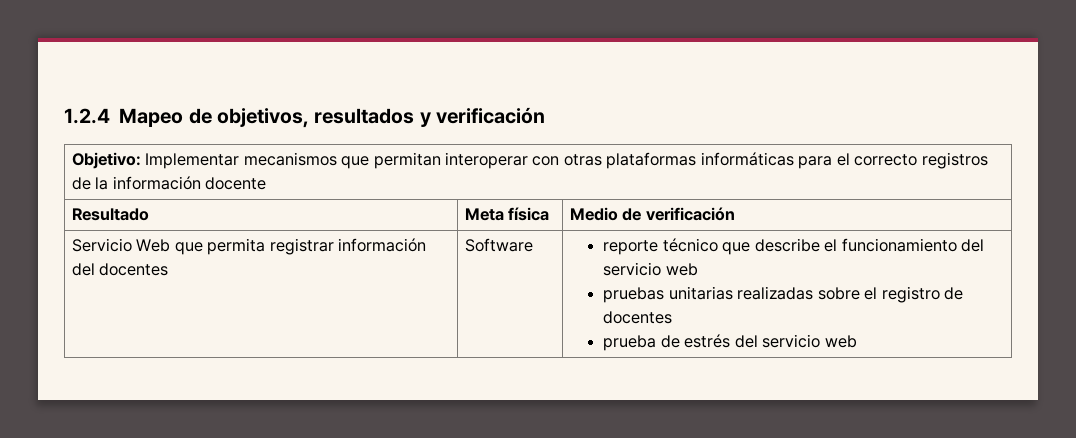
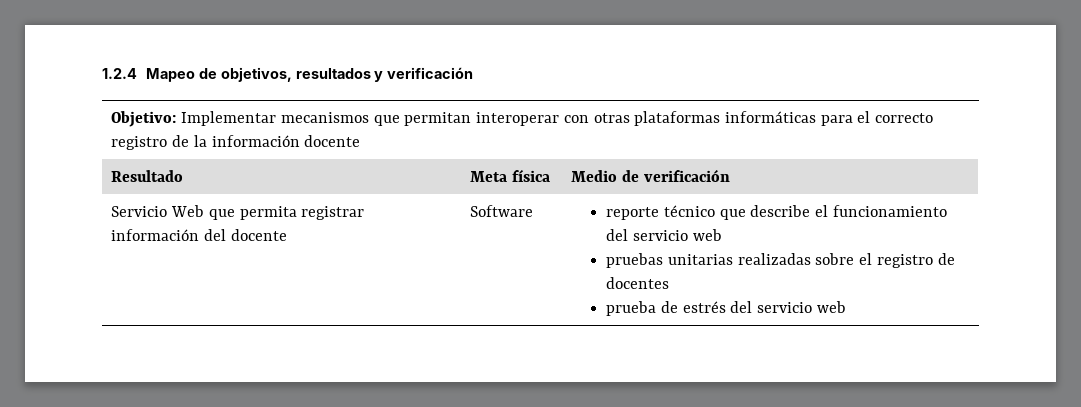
- Objetivo: Implementar mecanismos que permitan interoperar con otras plataformas informáticas para el correcto registros de la información docente
+ Objetivo: Implementar mecanismos que permitan interoperar con otras plataformas informáticas para el correcto registro de la información docente
- Servicio Web que permita registrar información del docentes | Software | reporte técnico que describe el funcionamiento del servicio web
+ Servicio Web que permita registrar información del docente | Software | reporte técnico que describe el funcionamiento del servicio web

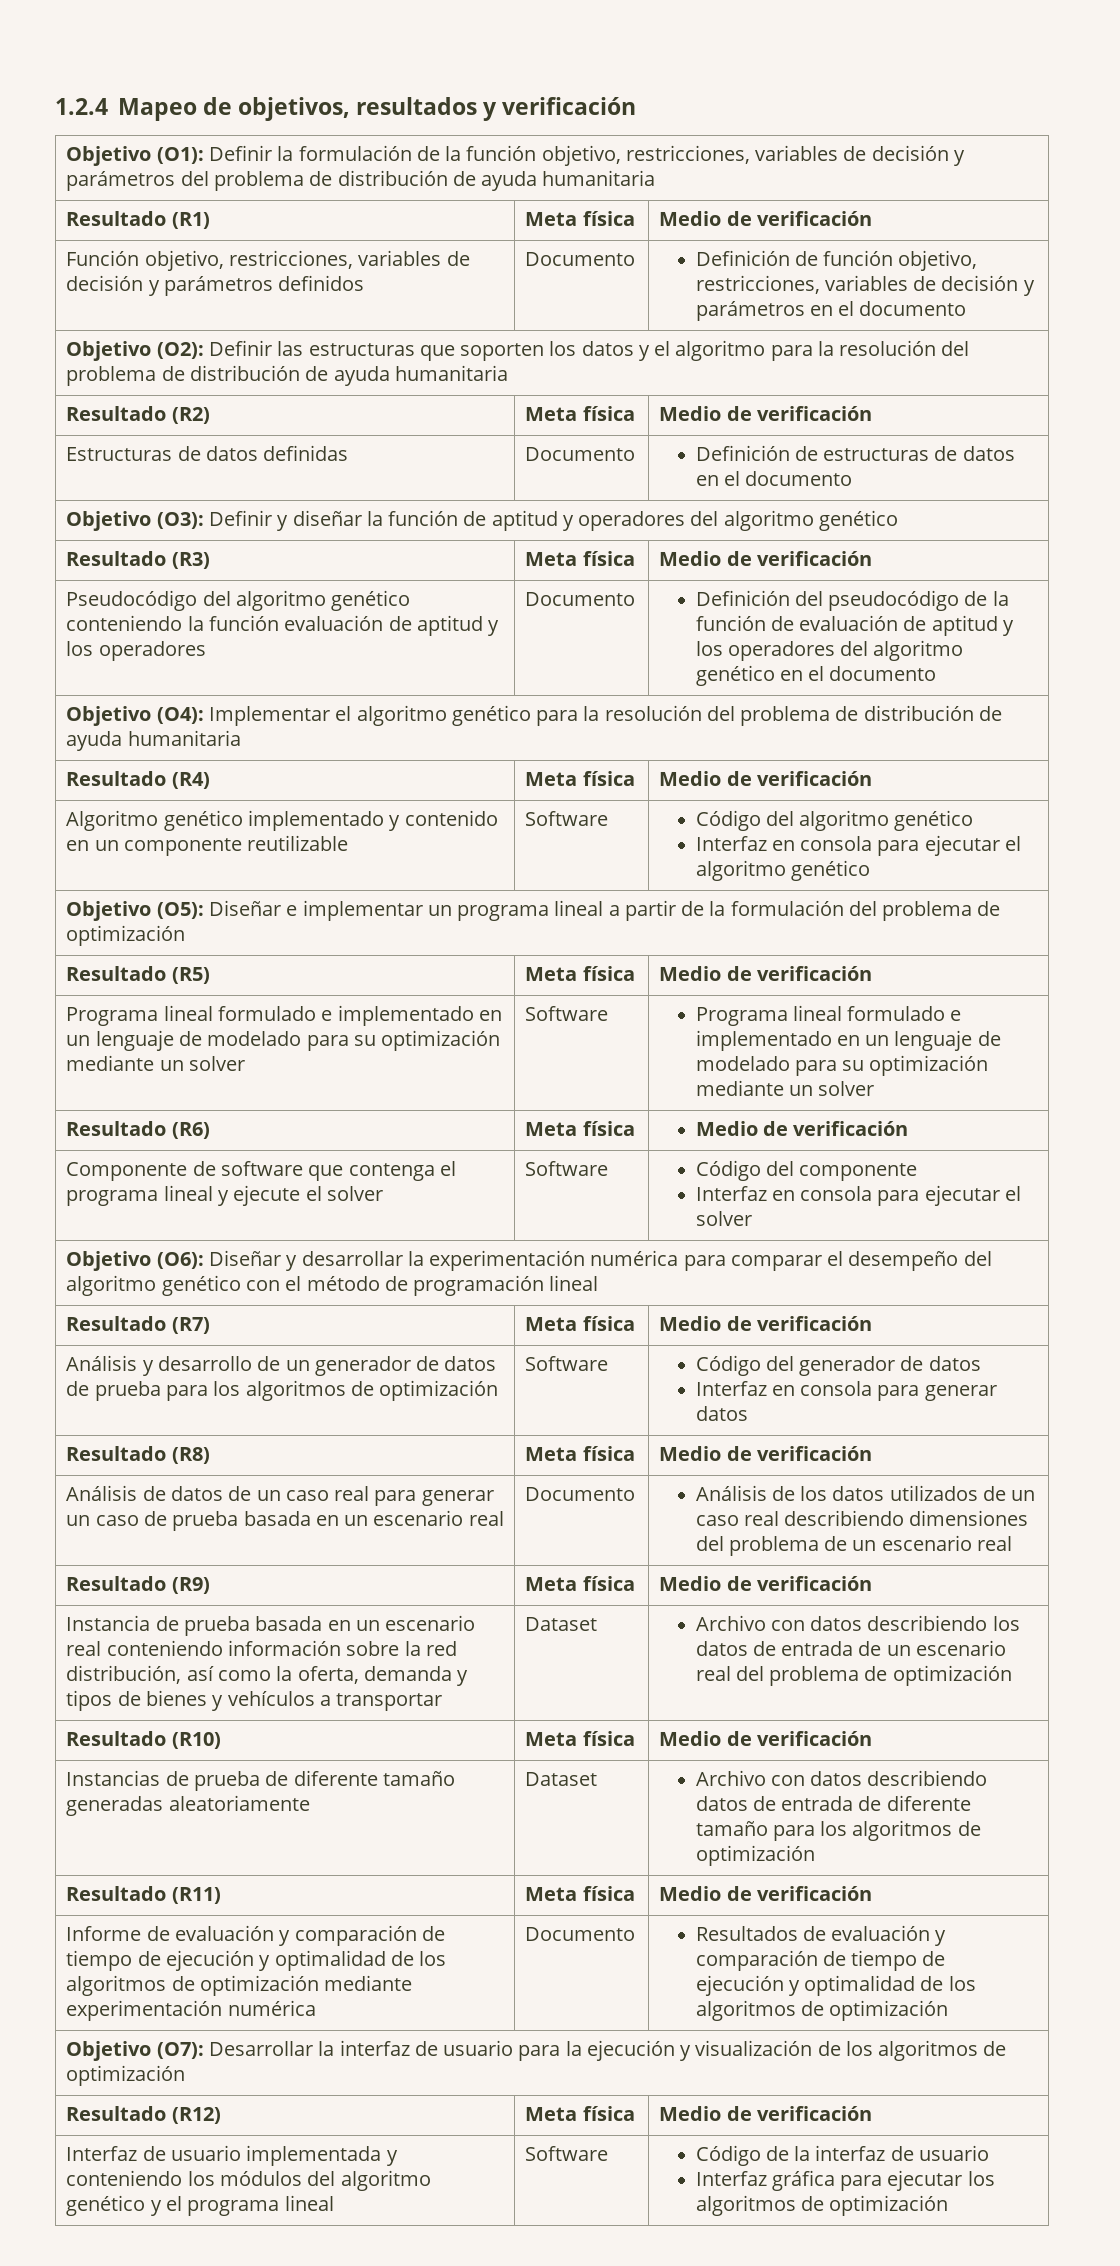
- Objetivo: Implementar mecanismos que permitan interoperar con otras plataformas informáticas para el correcto registro de la información docente
- Resultado | Meta física | Medio de verificación
- Servicio Web que permita registrar información del docente | Software | reporte técnico que describe el funcionamiento del servicio web
- pruebas unitarias realizadas sobre el registro de docentes
- prueba de estrés del servicio web
+ Objetivo (O1): Definir la formulación de la función objetivo, restricciones, variables de decisión y parámetros del problema de distribución de ayuda humanitaria
+ Resultado (R1) | Meta física | Medio de verificación
+ Función objetivo, restricciones, variables de decisión y parámetros definidos | Documento | Definición de función objetivo, restricciones, variables de decisión y parámetros en el documento
+ Objetivo (O2): Definir las estructuras que soporten los datos y el algoritmo para la resolución del problema de distribución de ayuda humanitaria
+ Resultado (R2) | Meta física | Medio de verificación
+ Estructuras de datos definidas | Documento | Definición de estructuras de datos en el documento
+ Objetivo (O3): Definir y diseñar la función de aptitud y operadores del algoritmo genético
+ Resultado (R3) | Meta física | Medio de verificación
+ Pseudocódigo del algoritmo genético conteniendo la función evaluación de aptitud y los operadores | Documento | Definición del pseudocódigo de la función de evaluación de aptitud y los operadores del algoritmo genético en el documento
+ Objetivo (O4): Implementar el algoritmo genético para la resolución del problema de distribución de ayuda humanitaria
+ Resultado (R4) | Meta física | Medio de verificación
+ Algoritmo genético implementado y contenido en un componente reutilizable | Software | Código del algoritmo genético
+ Interfaz en consola para ejecutar el algoritmo genético
+ Objetivo (O5): Diseñar e implementar un programa lineal a partir de la formulación del problema de optimización
+ Resultado (R5) | Meta física | Medio de verificación
+ Programa lineal formulado e implementado en un lenguaje de modelado para su optimización mediante un solver | Software | Programa lineal formulado e implementado en un lenguaje de modelado para su optimización mediante un solver
+ Resultado (R6) | Meta física | Medio de verificación
+ Componente de software que contenga el programa lineal y ejecute el solver | Software | Código del componente
+ Interfaz en consola para ejecutar el solver
+ Objetivo (O6): Diseñar y desarrollar la experimentación numérica para comparar el desempeño del algoritmo genético con el método de programación lineal
+ Resultado (R7) | Meta física | Medio de verificación
+ Análisis y desarrollo de un generador de datos de prueba para los algoritmos de optimización | Software | Código del generador de datos
+ Interfaz en consola para generar datos
+ Resultado (R8) | Meta física | Medio de verificación
+ Análisis de datos de un caso real para generar un caso de prueba basada en un escenario real | Documento | Análisis de los datos utilizados de un caso real describiendo dimensiones del problema de un escenario real
+ Resultado (R9) | Meta física | Medio de verificación
+ Instancia de prueba basada en un escenario real conteniendo información sobre la red distribución, así como la oferta, demanda y tipos de bienes y vehículos a transportar | Dataset | Archivo con datos describiendo los datos de entrada de un escenario real del problema de optimización
+ Resultado (R10) | Meta física | Medio de verificación
+ Instancias de prueba de diferente tamaño generadas aleatoriamente | Dataset | Archivo con datos describiendo datos de entrada de diferente tamaño para los algoritmos de optimización
+ Resultado (R11) | Meta física | Medio de verificación
+ Informe de evaluación y comparación de tiempo de ejecución y optimalidad de los algoritmos de optimización mediante experimentación numérica | Documento | Resultados de evaluación y comparación de tiempo de ejecución y optimalidad de los algoritmos de optimización
+ Objetivo (O7): Desarrollar la interfaz de usuario para la ejecución y visualización de los algoritmos de optimización
+ Resultado (R12) | Meta física | Medio de verificación
+ Interfaz de usuario implementada y conteniendo los módulos del algoritmo genético y el programa lineal | Software | Código de la interfaz de usuario
+ Interfaz gráfica para ejecutar los algoritmos de optimización

